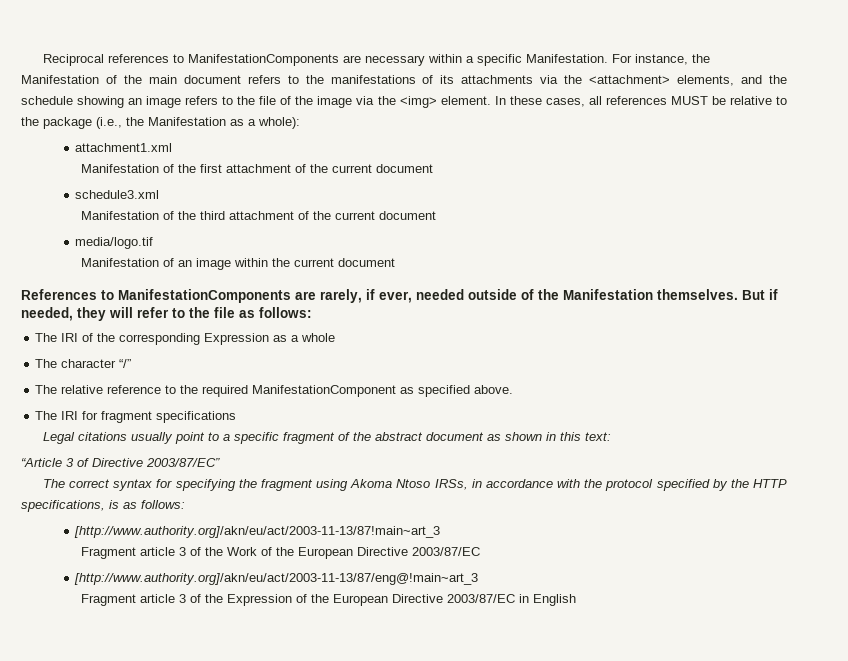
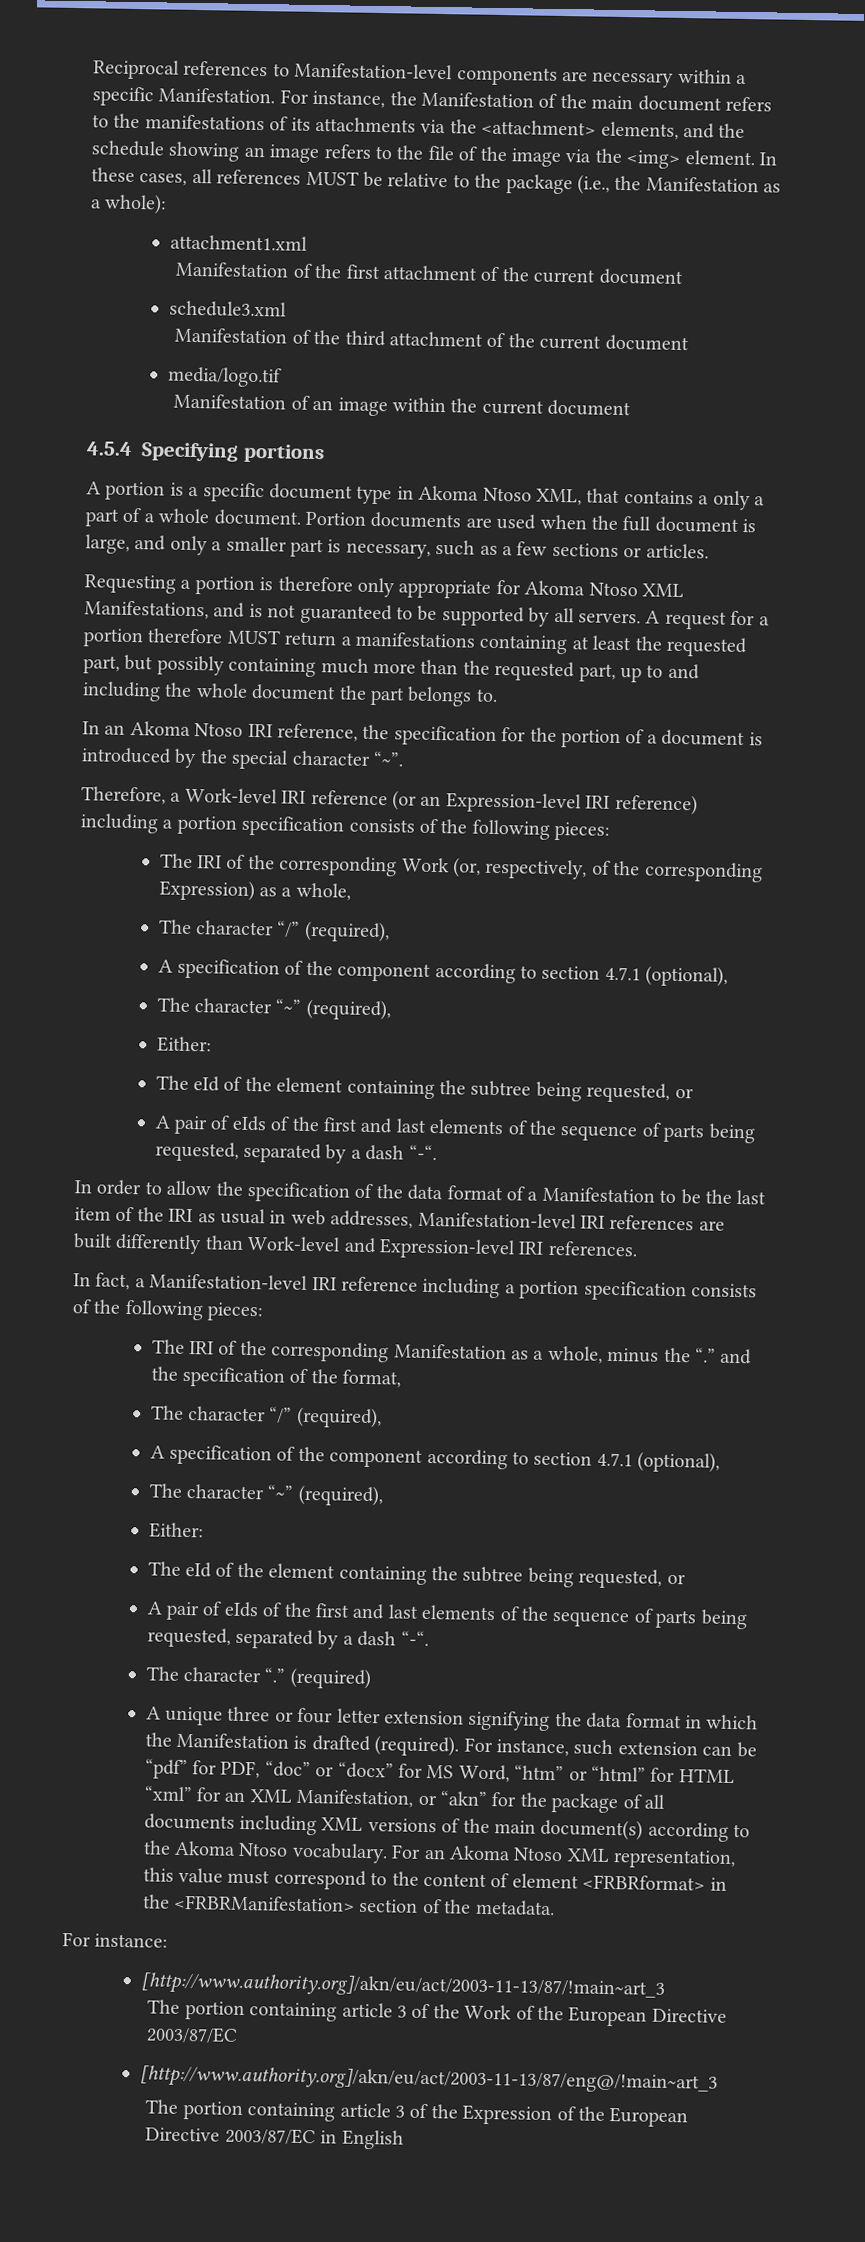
- Reciprocal references to ManifestationComponents are necessary within a specific Manifestation.
+ Reciprocal references to Manifestation-level components are necessary within a specific Manifestation.
- References to ManifestationComponents are rarely, if ever, needed outside of the Manifestation themselves. But if needed, they will refer to the file as follows:
- The IRI of the corresponding Expression as a whole
- The character “/”
- The relative reference to the required ManifestationComponent as specified above.
- The IRI for fragment specifications
- Legal citations usually point to a specific fragment of the abstract document as shown in this text:
- “Article 3 of Directive 2003/87/EC”
- The correct syntax for specifying the fragment using Akoma Ntoso IRSs, in accordance with the protocol specified by the HTTP specifications, is as follows:
- [http://www.authority.org]/akn/eu/act/2003-11-13/87!main~art_3
- Fragment article 3 of the Work of the European Directive 2003/87/EC
+ 4.5.4 Specifying portions
+ A portion is a specific document type in Akoma Ntoso XML, that contains a only a part of a whole document. Portion documents are used when the full document is large, and only a smaller part is necessary, such as a few sections or articles.
+ Requesting a portion is therefore only appropriate for Akoma Ntoso XML Manifestations, and is not guaranteed to be supported by all servers. A request for a portion therefore MUST return a manifestations containing at least the requested part, but possibly containing much more than the requested part, up to and including the whole document the part belongs to.
+ In an Akoma Ntoso IRI reference, the specification for the portion of a document is introduced by the special character “~”.
+ Therefore, a Work-level IRI reference (or an Expression-level IRI reference) including a portion specification consists of the following pieces:
+ The IRI of the corresponding Work (or, respectively, of the corresponding Expression) as a whole,
+ The character “/” (required),
+ A specification of the component according to section 4.7.1 (optional),
+ The character “~” (required),
+ Either:
+ The eId of the element containing the subtree being requested, or
+ A pair of eIds of the first and last elements of the sequence of parts being requested, separated by a dash “-“.
+ In order to allow the specification of the data format of a Manifestation to be the last item of the IRI as usual in web addresses, Manifestation-level IRI references are built differently than Work-level and Expression-level IRI references.
+ In fact, a Manifestation-level IRI reference including a portion specification consists of the following pieces:
+ The IRI of the corresponding Manifestation as a whole, minus the “.” and the specification of the format,
+ The character “/” (required),
+ A specification of the component according to section 4.7.1 (optional),
+ The character “~” (required),
+ Either:
+ The eId of the element containing the subtree being requested, or
+ A pair of eIds of the first and last elements of the sequence of parts being requested, separated by a dash “-“.
+ The character “.” (required)
+ A unique three or four letter extension signifying the data format in which the Manifestation is drafted (required). For instance, such extension can be “pdf” for PDF, “doc” or “docx” for MS Word, “htm” or “html” for HTML “xml” for an XML Manifestation, or “akn” for the package of all documents including XML versions of the main document(s) according to the Akoma Ntoso vocabulary. For an Akoma Ntoso XML representation, this value must correspond to the content of element <FRBRformat> in the <FRBRManifestation> section of the metadata.
+ For instance:
+ [http://www.authority.org]/akn/eu/act/2003-11-13/87/!main~art_3
+ The portion containing article 3 of the Work of the European Directive 2003/87/EC
- [http://www.authority.org]/akn/eu/act/2003-11-13/87/eng@!main~art_3
- Fragment article 3 of the Expression of the European Directive 2003/87/EC in English
+ [http://www.authority.org]/akn/eu/act/2003-11-13/87/eng@/!main~art_3
+ The portion containing article 3 of the Expression of the European Directive 2003/87/EC in English

